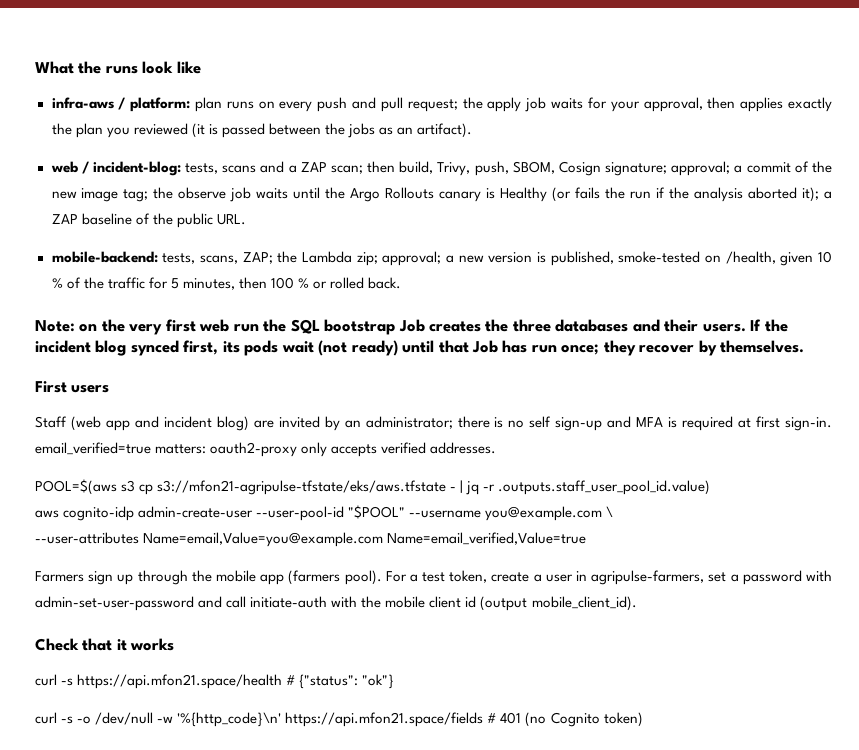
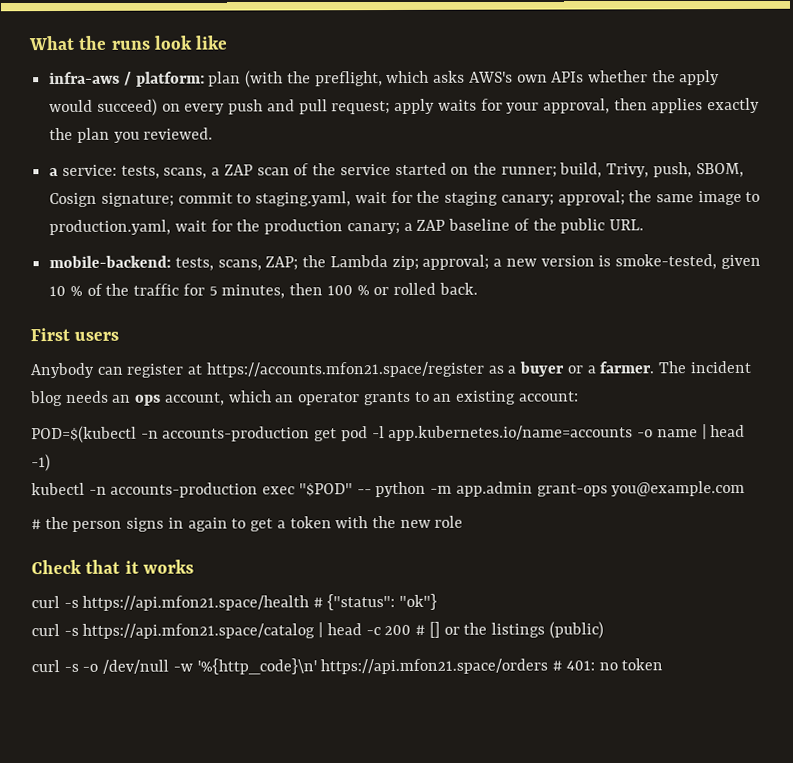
- infra-aws / platform: plan runs on every push and pull request; the apply job waits for your approval, then applies exactly the plan you reviewed (it is passed between the jobs as an artifact).
- web / incident-blog: tests, scans and a ZAP scan; then build, Trivy, push, SBOM, Cosign signature; approval; a commit of the new image tag; the observe job waits until the Argo Rollouts canary is Healthy (or fails the run if the analysis aborted it); a ZAP baseline of the public URL.
+ infra-aws / platform: plan (with the preflight, which asks AWS's own APIs whether the apply would succeed) on every push and pull request; apply waits for your approval, then applies exactly the plan you reviewed.
+ a service: tests, scans, a ZAP scan of the service started on the runner; build, Trivy, push, SBOM, Cosign signature; commit to staging.yaml, wait for the staging canary; approval; the same image to production.yaml, wait for the production canary; a ZAP baseline of the public URL.
- mobile-backend: tests, scans, ZAP; the Lambda zip; approval; a new version is published, smoke-tested on /health, given 10 % of the traffic for 5 minutes, then 100 % or rolled back.
+ mobile-backend: tests, scans, ZAP; the Lambda zip; approval; a new version is smoke-tested, given 10 % of the traffic for 5 minutes, then 100 % or rolled back.
- Note: on the very first web run the SQL bootstrap Job creates the three databases and their users. If the incident blog synced first, its pods wait (not ready) until that Job has run once; they recover by themselves.
  First users
- Staff (web app and incident blog) are invited by an administrator; there is no self sign-up and MFA is required at first sign-in. email_verified=true matters: oauth2-proxy only accepts verified addresses.
- POOL=$(aws s3 cp s3://mfon21-agripulse-tfstate/eks/aws.tfstate - | jq -r .outputs.staff_user_pool_id.value)
- aws cognito-idp admin-create-user --user-pool-id "$POOL" --username you@example.com \
- --user-attributes Name=email,Value=you@example.com Name=email_verified,Value=true
- Farmers sign up through the mobile app (farmers pool). For a test token, create a user in agripulse-farmers, set a password with admin-set-user-password and call initiate-auth with the mobile client id (output mobile_client_id).
+ Anybody can register at https://accounts.mfon21.space/register as a buyer or a farmer. The incident blog needs an ops account, which an operator grants to an existing account:
+ POD=$(kubectl -n accounts-production get pod -l app.kubernetes.io/name=accounts -o name | head -1)
+ kubectl -n accounts-production exec "$POD" -- python -m app.admin grant-ops you@example.com
+ # the person signs in again to get a token with the new role
+ curl -s https://api.mfon21.space/catalog | head -c 200 # [] or the listings (public)
- curl -s -o /dev/null -w '%{http_code}\n' https://api.mfon21.space/fields # 401 (no Cognito token)
+ curl -s -o /dev/null -w '%{http_code}\n' https://api.mfon21.space/orders # 401: no token

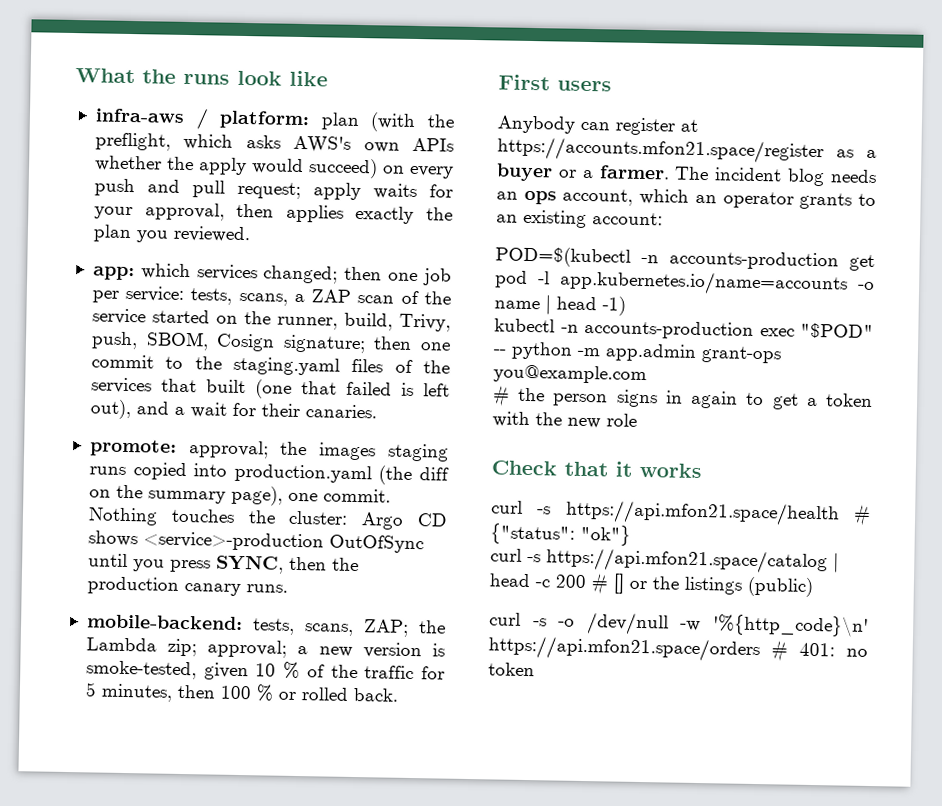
- a service: tests, scans, a ZAP scan of the service started on the runner; build, Trivy, push, SBOM, Cosign signature; commit to staging.yaml, wait for the staging canary; approval; the same image to production.yaml, wait for the production canary; a ZAP baseline of the public URL.
+ app: which services changed; then one job per service: tests, scans, a ZAP scan of the service started on the runner, build, Trivy, push, SBOM, Cosign signature; then one commit to the staging.yaml files of the services that built (one that failed is left out), and a wait for their canaries.
+ promote: approval; the images staging runs copied into production.yaml (the diff on the summary page), one commit. Nothing touches the cluster: Argo CD shows <service>-production OutOfSync until you press SYNC, then the production canary runs.

